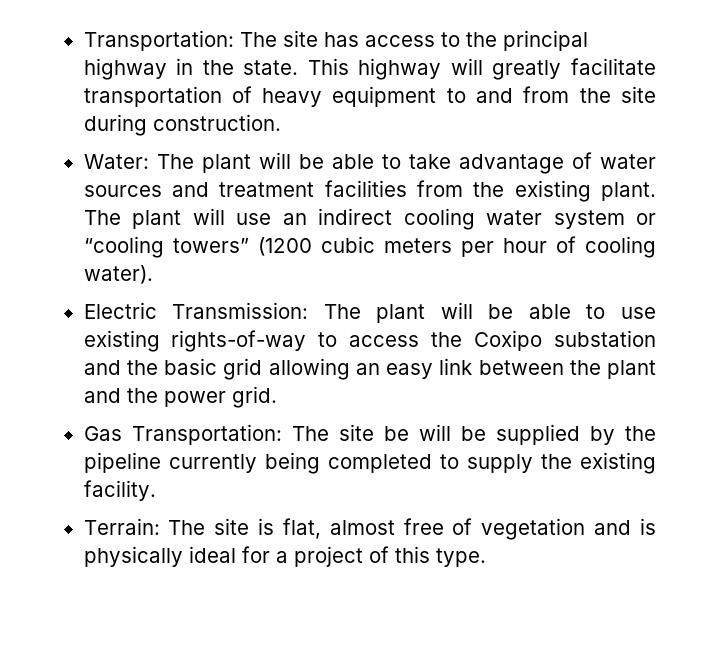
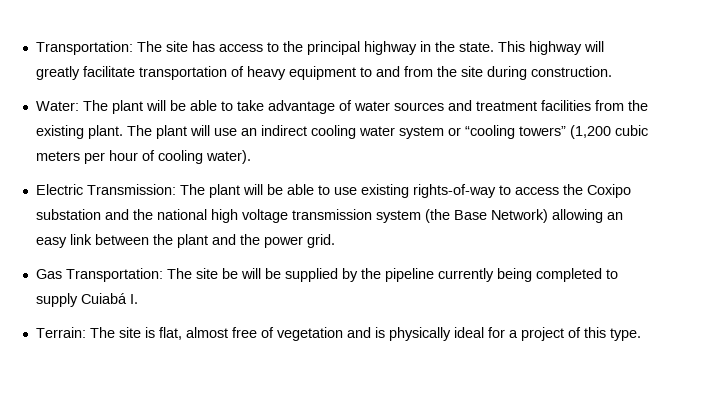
- The plant will use an indirect cooling water system or “cooling towers” (1200 cubic meters per hour of cooling water).
+ The plant will use an indirect cooling water system or “cooling towers” (1,200 cubic meters per hour of cooling water).
- Electric Transmission: The plant will be able to use existing rights-of-way to access the Coxipo substation and the basic grid allowing an easy link between the plant and the power grid.
+ Electric Transmission: The plant will be able to use existing rights-of-way to access the Coxipo substation and the national high voltage transmission system (the Base Network) allowing an easy link between the plant and the power grid.
- Gas Transportation: The site be will be supplied by the pipeline currently being completed to supply the existing facility.
+ Gas Transportation: The site be will be supplied by the pipeline currently being completed to supply Cuiabá I.

